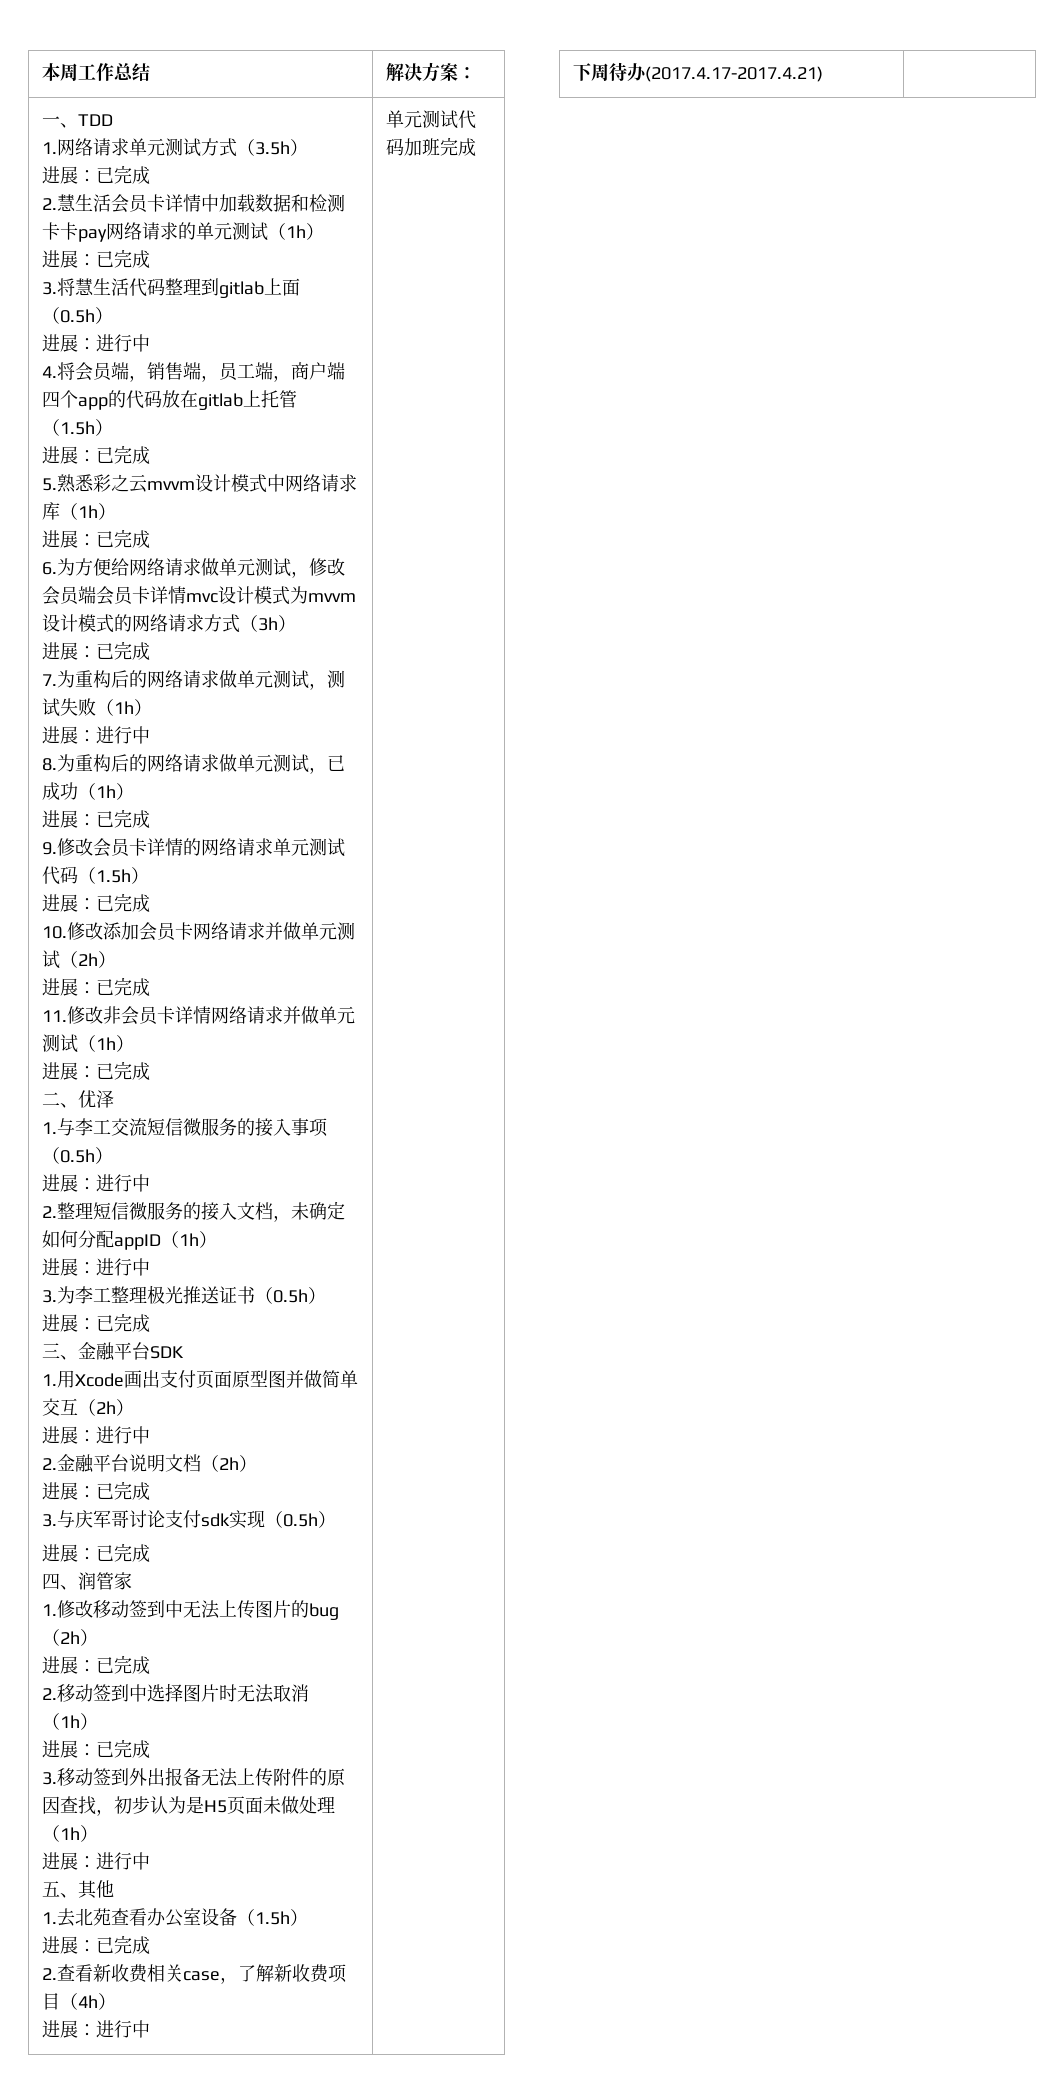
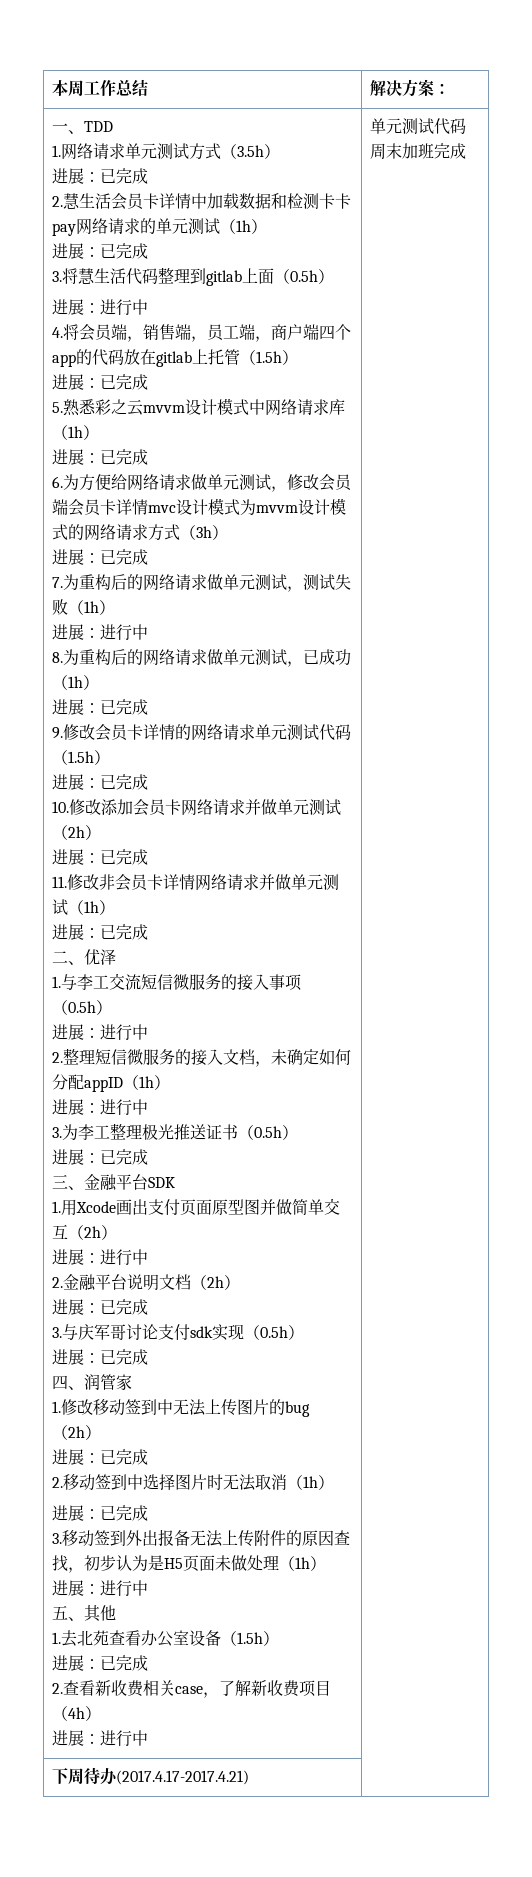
- 单元测试代码加班完成
+ 单元测试代码周末加班完成

